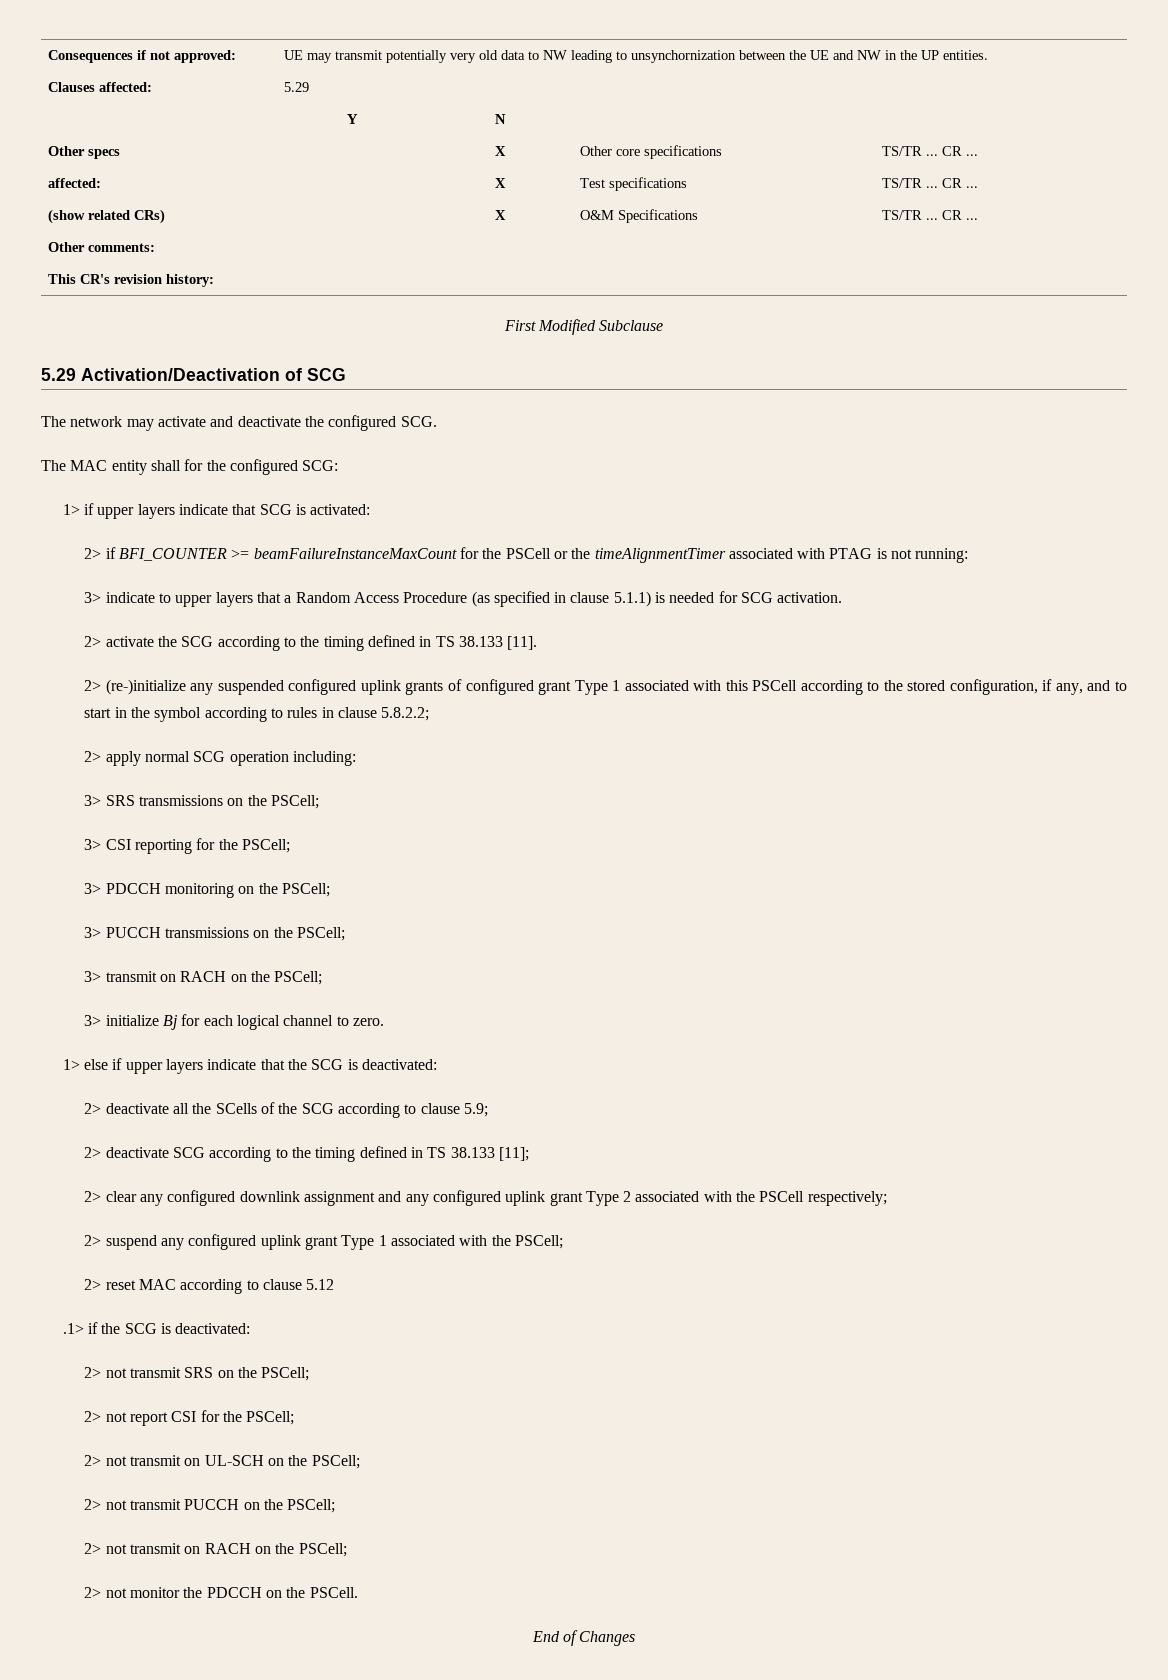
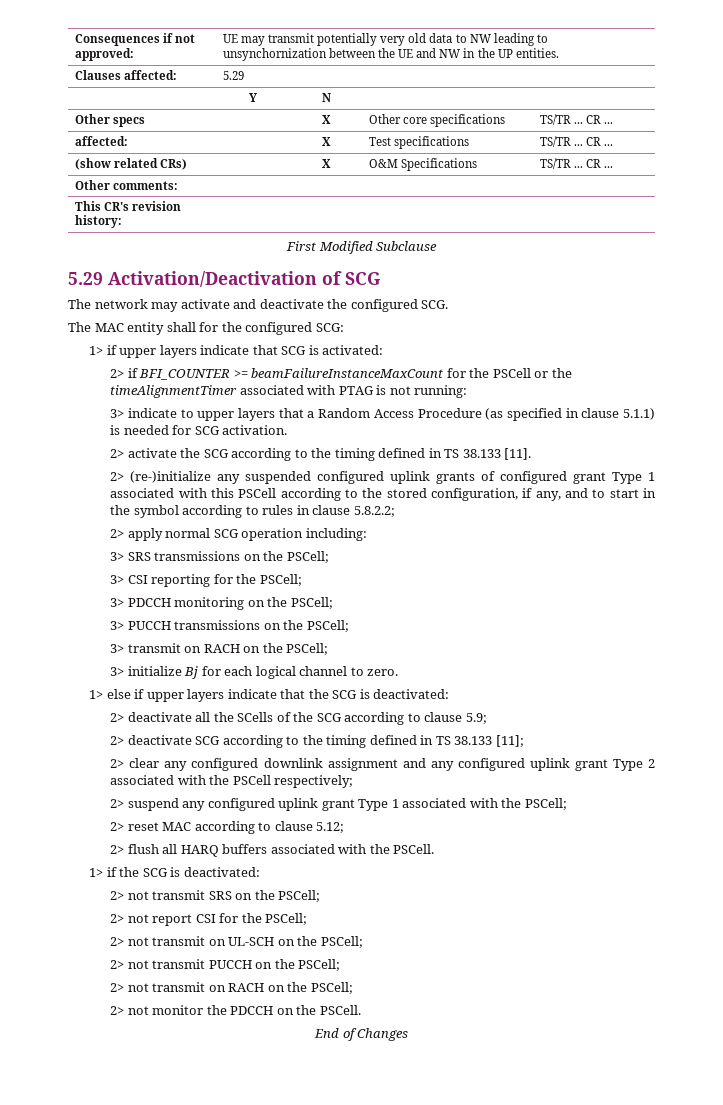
- 2> reset MAC according to clause 5.12
- .1> if the SCG is deactivated:
+ 2> reset MAC according to clause 5.12;
+ 2> flush all HARQ buffers associated with the PSCell.
+ 1> if the SCG is deactivated:

